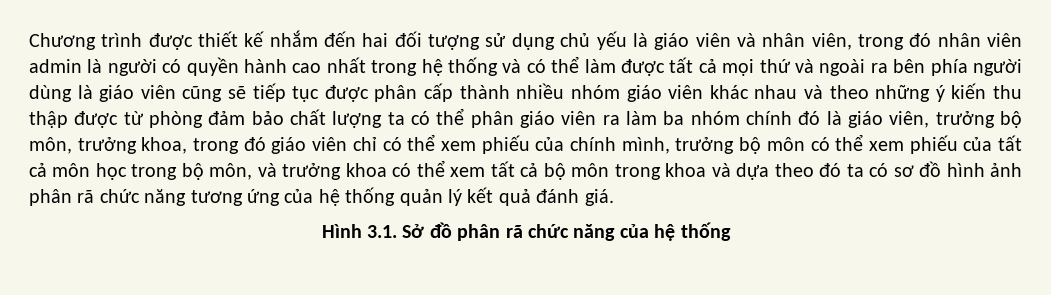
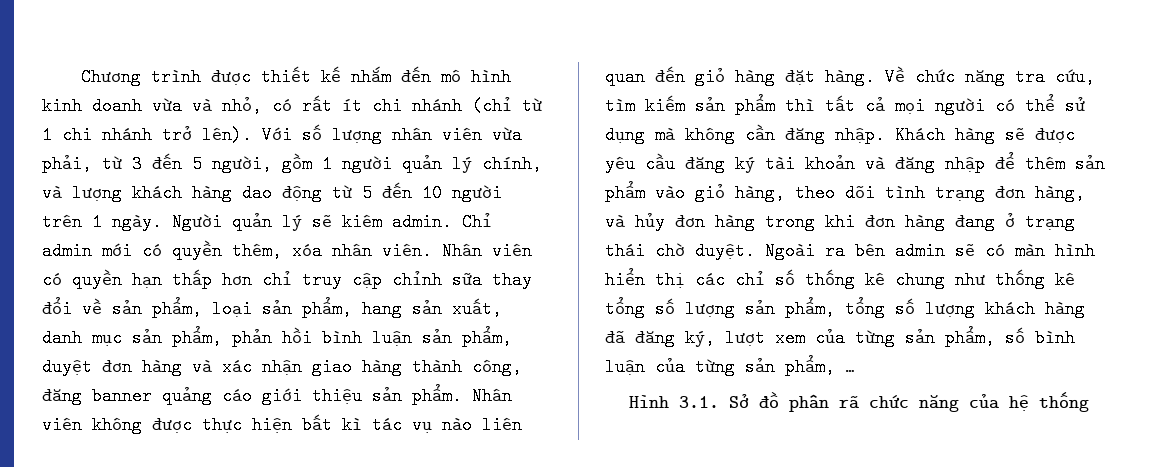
- Chương trình được thiết kế nhắm đến hai đối tượng sử dụng chủ yếu là giáo viên và nhân viên, trong đó nhân viên admin là người có quyền hành cao nhất trong hệ thống và có thể làm được tất cả mọi thứ và ngoài ra bên phía người dùng là giáo viên cũng sẽ tiếp tục được phân cấp thành nhiều nhóm giáo viên khác nhau và theo những ý kiến thu thập được từ phòng đảm bảo chất lượng ta có thể phân giáo viên ra làm ba nhóm chính đó là giáo viên, trưởng bộ môn, trưởng khoa, trong đó giáo viên chỉ có thể xem phiếu của chính mình, trưởng bộ môn có thể xem phiếu của tất cả môn học trong bộ môn, và trưởng khoa có thể xem tất cả bộ môn trong khoa và dựa theo đó ta có sơ đồ hình ảnh phân rã chức năng tương ứng của hệ thống quản lý kết quả đánh giá.
+ Chương trình được thiết kế nhắm đến mô hình kinh doanh vừa và nhỏ, có rất ít chi nhánh (chỉ từ 1 chi nhánh trở lên). Với số lượng nhân viên vừa phải, từ 3 đến 5 người, gồm 1 người quản lý chính, và lượng khách hàng dao động từ 5 đến 10 người trên 1 ngày. Người quản lý sẽ kiêm admin. Chỉ admin mới có quyền thêm, xóa nhân viên. Nhân viên có quyền hạn thấp hơn chỉ truy cập chỉnh sữa thay đổi về sản phẩm, loại sản phẩm, hang sản xuất, danh mục sản phẩm, phản hồi bình luận sản phẩm, duyệt đơn hàng và xác nhận giao hàng thành công, đăng banner quảng cáo giới thiệu sản phẩm. Nhân viên không được thực hiện bất kì tác vụ nào liên quan đến giỏ hàng đặt hàng. Về chức năng tra cứu, tìm kiếm sản phẩm thì tất cả mọi người có thể sử dụng mà không cần đăng nhập. Khách hàng sẽ được yêu cầu đăng ký tài khoản và đăng nhập để thêm sản phẩm vào giỏ hàng, theo dõi tình trạng đơn hàng, và hủy đơn hàng trong khi đơn hàng đang ở trạng thái chờ duyệt. Ngoài ra bên admin sẽ có màn hình hiển thị các chỉ số thống kê chung như thống kê tổng số lượng sản phẩm, tổng số lượng khách hàng đã đăng ký, lượt xem của từng sản phẩm, số bình luận của từng sản phẩm, …

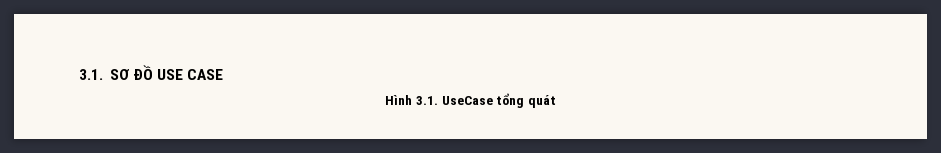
- Chương trình được thiết kế nhắm đến mô hình kinh doanh vừa và nhỏ, có rất ít chi nhánh (chỉ từ 1 chi nhánh trở lên). Với số lượng nhân viên vừa phải, từ 3 đến 5 người, gồm 1 người quản lý chính, và lượng khách hàng dao động từ 5 đến 10 người trên 1 ngày. Người quản lý sẽ kiêm admin. Chỉ admin mới có quyền thêm, xóa nhân viên. Nhân viên có quyền hạn thấp hơn chỉ truy cập chỉnh sữa thay đổi về sản phẩm, loại sản phẩm, hang sản xuất, danh mục sản phẩm, phản hồi bình luận sản phẩm, duyệt đơn hàng và xác nhận giao hàng thành công, đăng banner quảng cáo giới thiệu sản phẩm. Nhân viên không được thực hiện bất kì tác vụ nào liên quan đến giỏ hàng đặt hàng. Về chức năng tra cứu, tìm kiếm sản phẩm thì tất cả mọi người có thể sử dụng mà không cần đăng nhập. Khách hàng sẽ được yêu cầu đăng ký tài khoản và đăng nhập để thêm sản phẩm vào giỏ hàng, theo dõi tình trạng đơn hàng, và hủy đơn hàng trong khi đơn hàng đang ở trạng thái chờ duyệt. Ngoài ra bên admin sẽ có màn hình hiển thị các chỉ số thống kê chung như thống kê tổng số lượng sản phẩm, tổng số lượng khách hàng đã đăng ký, lượt xem của từng sản phẩm, số bình luận của từng sản phẩm, …
- Hình 3.1. Sở đồ phân rã chức năng của hệ thống
+ 3.1. SƠ ĐỒ USE CASE
+ Hình 3.1. UseCase tổng quát

